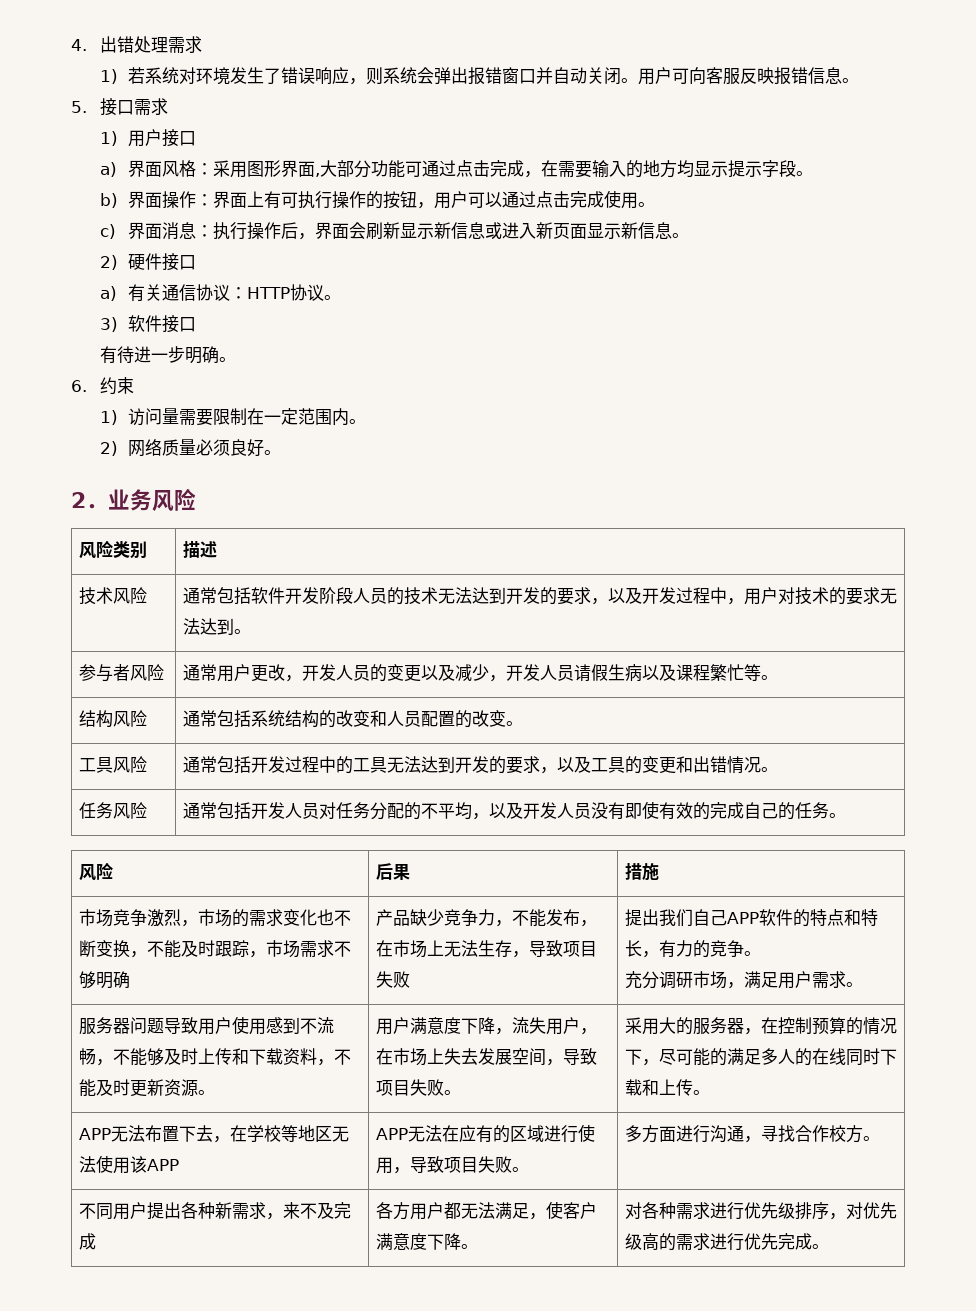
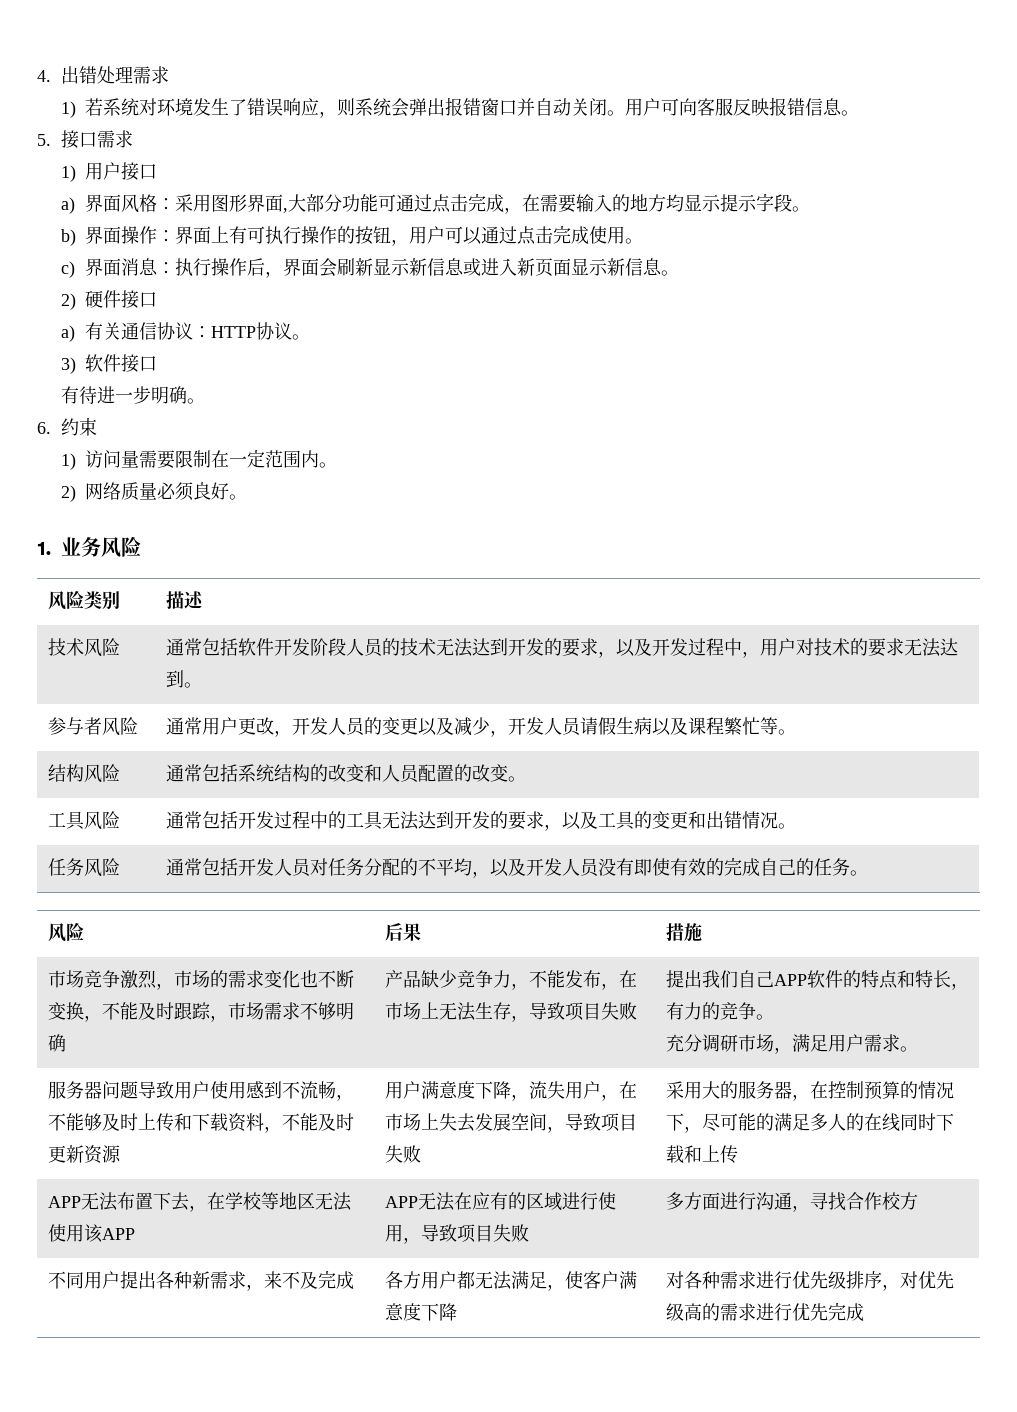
- 2．业务风险
+ 1.业务风险
- 服务器问题导致用户使用感到不流畅，不能够及时上传和下载资料，不能及时更新资源。
+ 服务器问题导致用户使用感到不流畅，不能够及时上传和下载资料，不能及时更新资源
- 用户满意度下降，流失用户，在市场上失去发展空间，导致项目失败。
+ 用户满意度下降，流失用户，在市场上失去发展空间，导致项目失败
- 采用大的服务器，在控制预算的情况下，尽可能的满足多人的在线同时下载和上传。
+ 采用大的服务器，在控制预算的情况下，尽可能的满足多人的在线同时下载和上传
- APP无法布置下去，在学校等地区无法使用该APP | APP无法在应有的区域进行使用，导致项目失败。 | 多方面进行沟通，寻找合作校方。
+ APP无法布置下去，在学校等地区无法使用该APP | APP无法在应有的区域进行使用，导致项目失败 | 多方面进行沟通，寻找合作校方
- 不同用户提出各种新需求，来不及完成 | 各方用户都无法满足，使客户满意度下降。 | 对各种需求进行优先级排序，对优先级高的需求进行优先完成。
+ 不同用户提出各种新需求，来不及完成 | 各方用户都无法满足，使客户满意度下降 | 对各种需求进行优先级排序，对优先级高的需求进行优先完成

